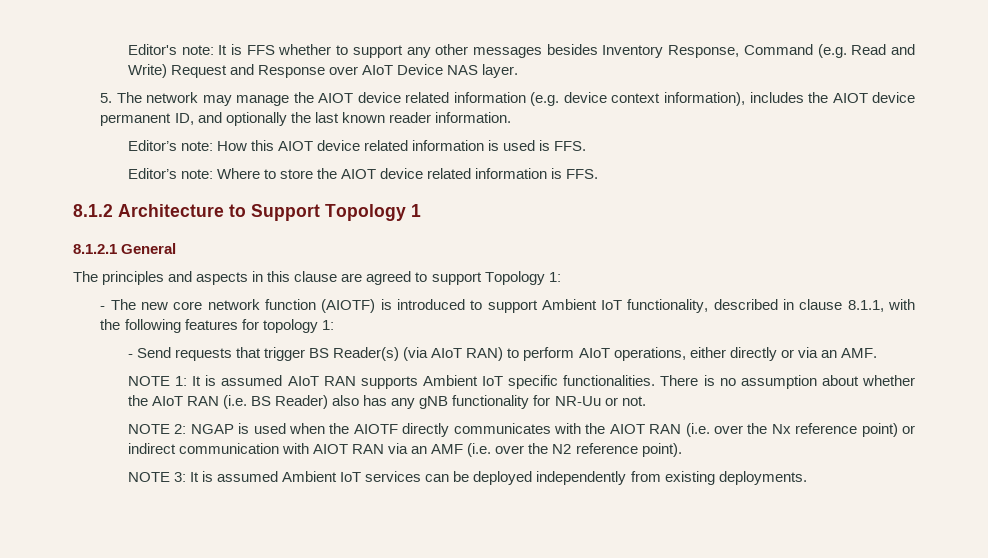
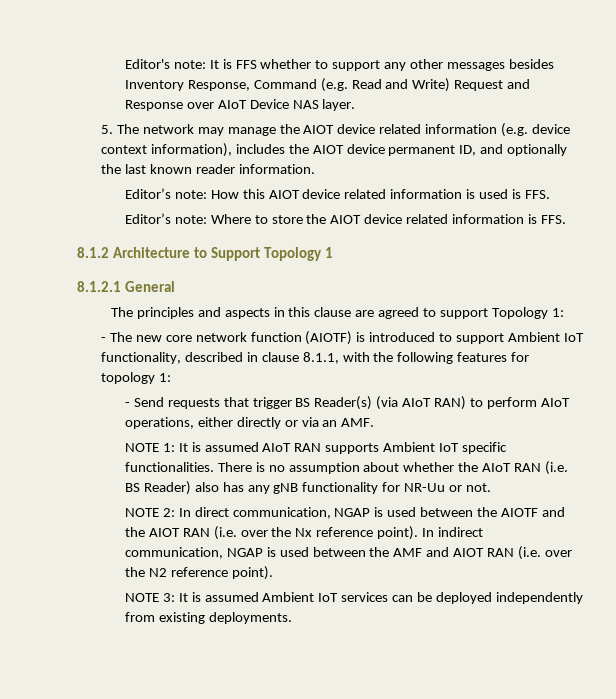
- NOTE 2: NGAP is used when the AIOTF directly communicates with the AIOT RAN (i.e. over the Nx reference point) or indirect communication with AIOT RAN via an AMF (i.e. over the N2 reference point).
+ NOTE 2: In direct communication, NGAP is used between the AIOTF and the AIOT RAN (i.e. over the Nx reference point). In indirect communication, NGAP is used between the AMF and AIOT RAN (i.e. over the N2 reference point).

